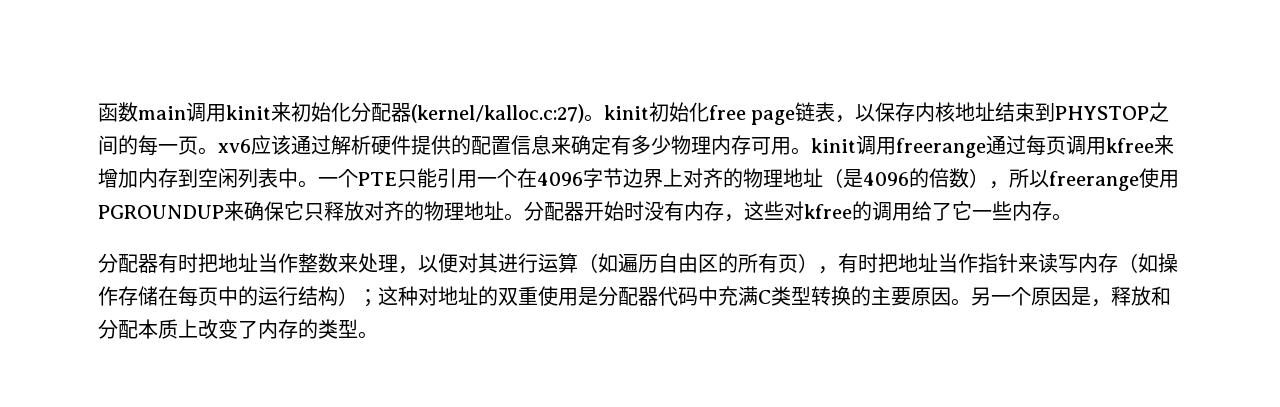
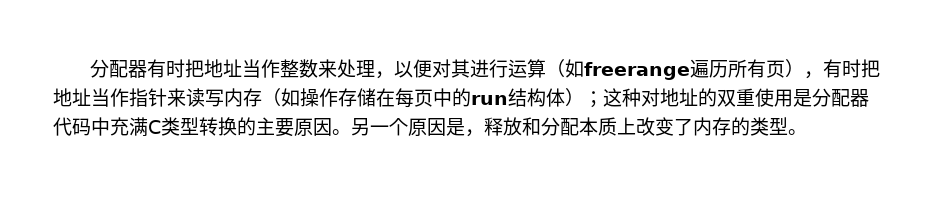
- 函数main调用kinit来初始化分配器(kernel/kalloc.c:27)。kinit初始化free page链表，以保存内核地址结束到PHYSTOP之间的每一页。xv6应该通过解析硬件提供的配置信息来确定有多少物理内存可用。kinit调用freerange通过每页调用kfree来增加内存到空闲列表中。一个PTE只能引用一个在4096字节边界上对齐的物理地址（是4096的倍数），所以freerange使用PGROUNDUP来确保它只释放对齐的物理地址。分配器开始时没有内存，这些对kfree的调用给了它一些内存。
- 分配器有时把地址当作整数来处理，以便对其进行运算（如遍历自由区的所有页），有时把地址当作指针来读写内存（如操作存储在每页中的运行结构）；这种对地址的双重使用是分配器代码中充满C类型转换的主要原因。
+ 分配器有时把地址当作整数来处理，以便对其进行运算（如freerange遍历所有页），有时把地址当作指针来读写内存（如操作存储在每页中的run结构体）；这种对地址的双重使用是分配器代码中充满C类型转换的主要原因。

